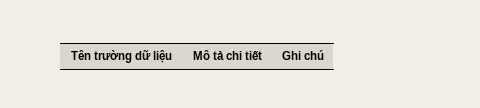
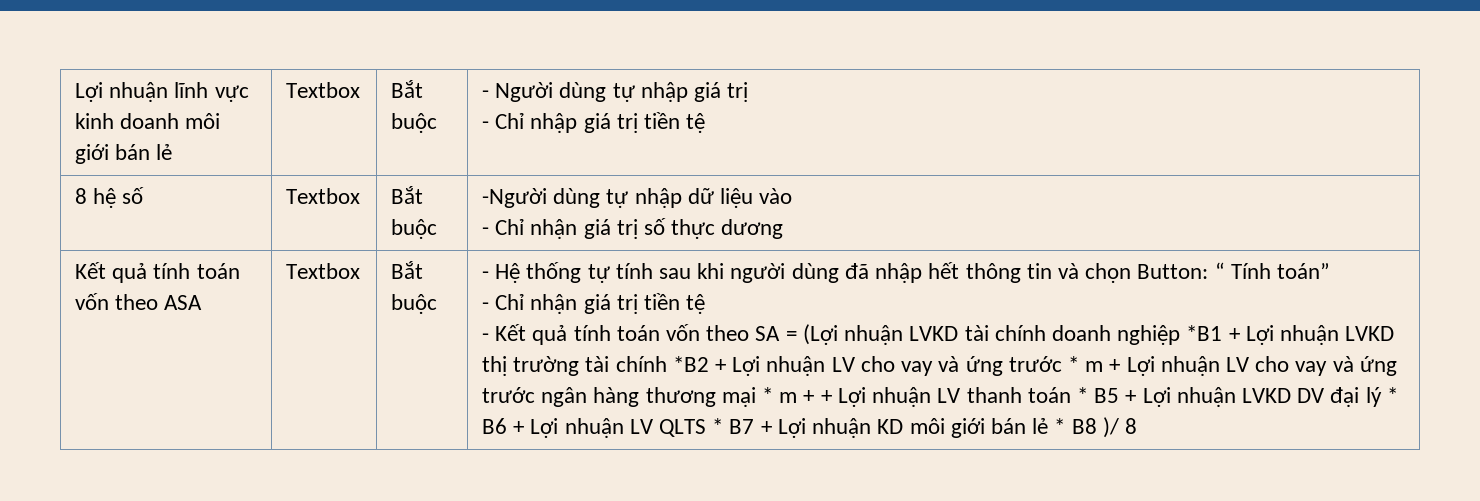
- Tên trường dữ liệu | Mô tả chi tiết | Ghi chú
+ Lợi nhuận lĩnh vực kinh doanh môi giới bán lẻ | Textbox | Bắt buộc | - Người dùng tự nhập giá trị
+ - Chỉ nhập giá trị tiền tệ
+ 8 hệ số | Textbox | Bắt buộc | -Người dùng tự nhập dữ liệu vào
+ - Chỉ nhận giá trị số thực dương
+ Kết quả tính toán vốn theo ASA | Textbox | Bắt buộc | - Hệ thống tự tính sau khi người dùng đã nhập hết thông tin và chọn Button: “ Tính toán”
+ - Chỉ nhận giá trị tiền tệ
+ - Kết quả tính toán vốn theo SA = (Lợi nhuận LVKD tài chính doanh nghiệp *B1 + Lợi nhuận LVKD thị trường tài chính *B2 + Lợi nhuận LV cho vay và ứng trước * m + Lợi nhuận LV cho vay và ứng trước ngân hàng thương mại * m + + Lợi nhuận LV thanh toán * B5 + Lợi nhuận LVKD DV đại lý * B6 + Lợi nhuận LV QLTS * B7 + Lợi nhuận KD môi giới bán lẻ * B8 )/ 8

